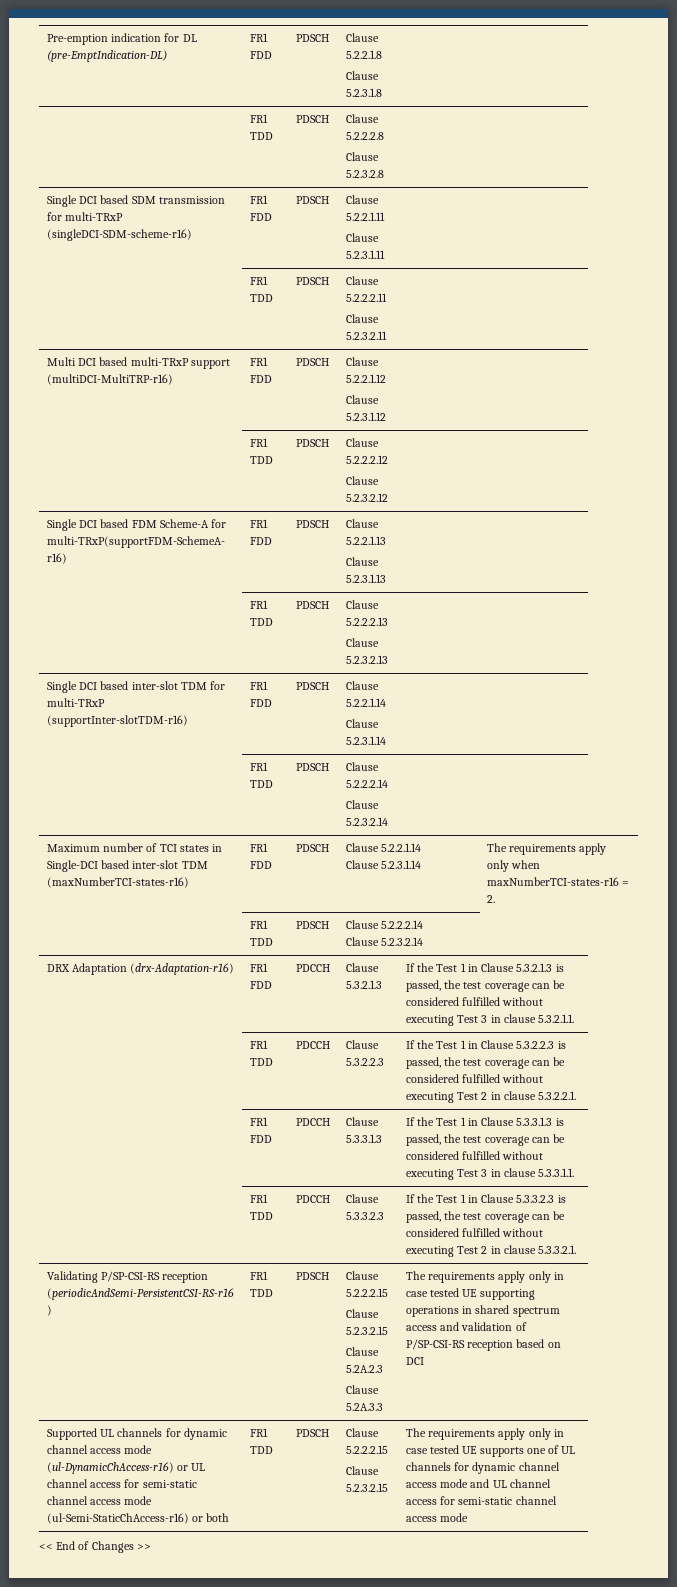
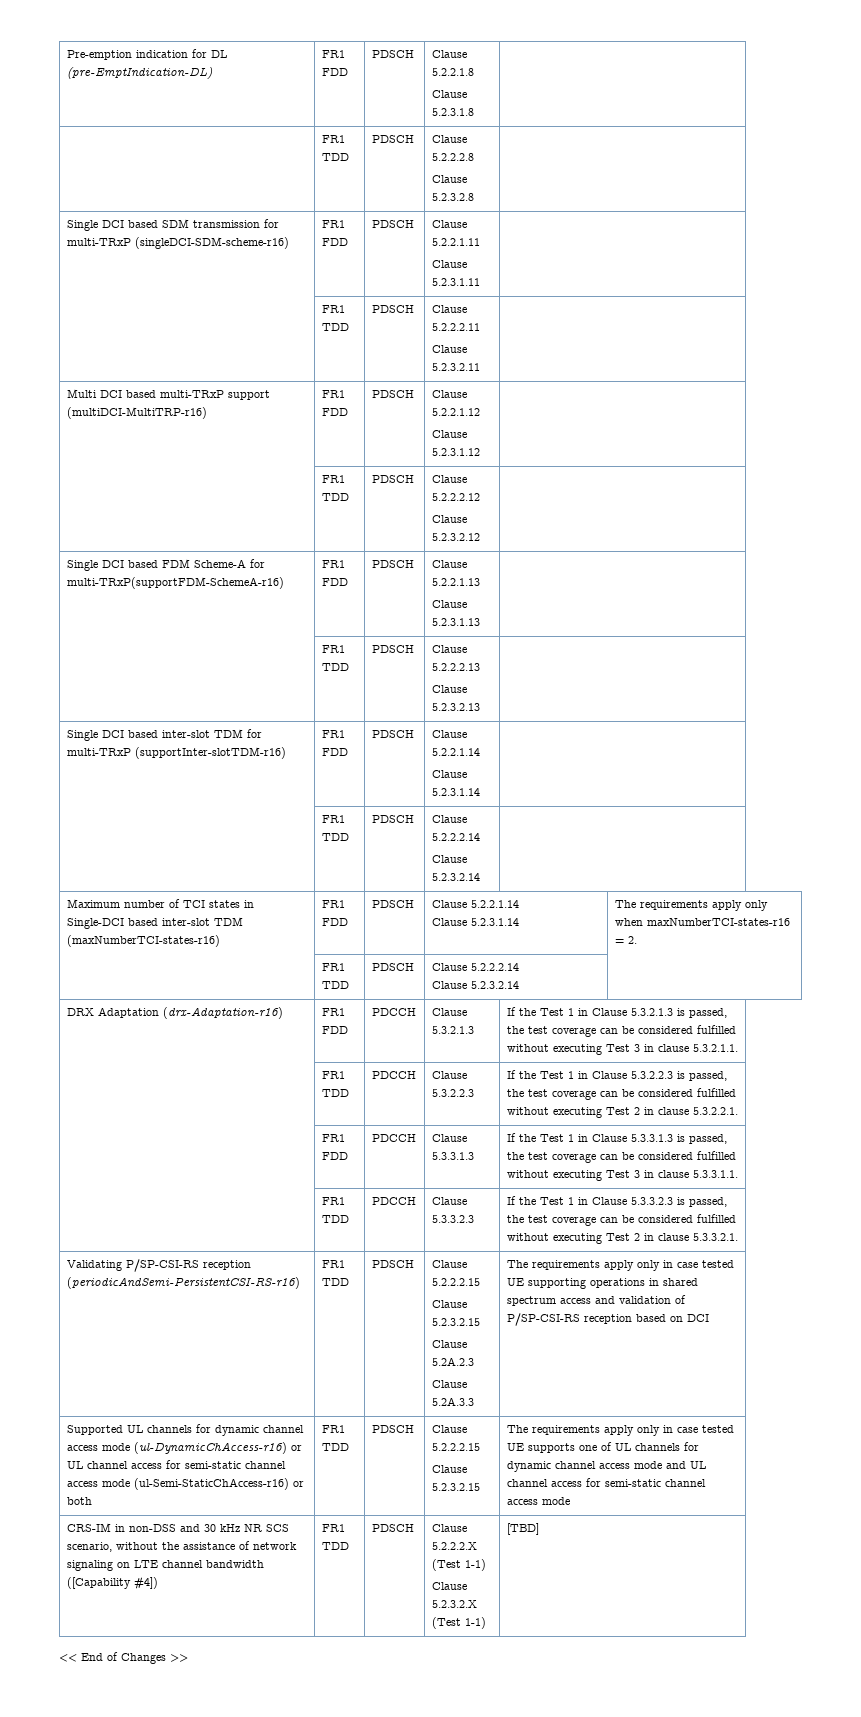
+ CRS-IM in non-DSS and 30 kHz NR SCS scenario, without the assistance of network signaling on LTE channel bandwidth ([Capability #4]) | FR1 TDD | PDSCH | Clause 5.2.2.2.X (Test 1-1)
+ Clause 5.2.3.2.X (Test 1-1) | [TBD]

